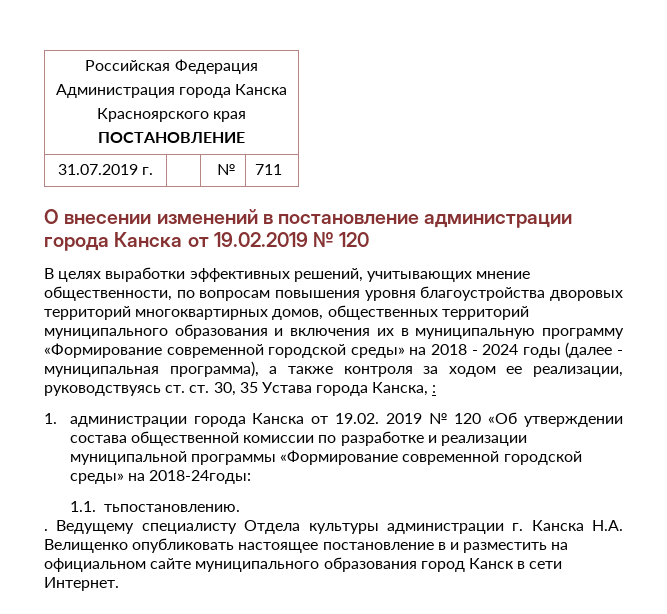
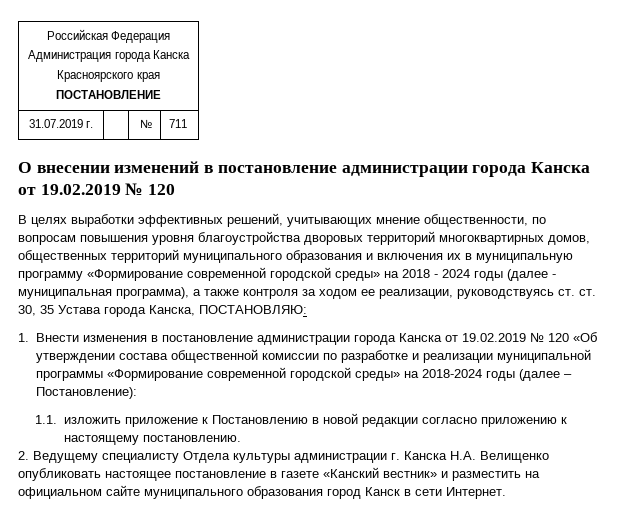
- В целях выработки эффективных решений, учитывающих мнение общественности, по вопросам повышения уровня благоустройства дворовых территорий многоквартирных домов, общественных территорий муниципального образования и включения их в муниципальную программу «Формирование современной городской среды» на 2018 - 2024 годы (далее - муниципальная программа), а также контроля за ходом ее реализации, руководствуясь ст. ст. 30, 35 Устава города Канска, :
+ В целях выработки эффективных решений, учитывающих мнение общественности, по вопросам повышения уровня благоустройства дворовых территорий многоквартирных домов, общественных территорий муниципального образования и включения их в муниципальную программу «Формирование современной городской среды» на 2018 - 2024 годы (далее - муниципальная программа), а также контроля за ходом ее реализации, руководствуясь ст. ст. 30, 35 Устава города Канска, ПОСТАНОВЛЯЮ:
- 1. администрации города Канска от 19.02. 2019 № 120 «Об утверждении состава общественной комиссии по разработке и реализации муниципальной программы «Формирование современной городской среды» на 2018-24годы:
- 1.1. тьпостановлению.
- . Ведущему специалисту Отдела культуры администрации г. Канска Н.А. Велищенко опубликовать настоящее постановление в и разместить на официальном сайте муниципального образования город Канск в сети Интернет.
+ 1. Внести изменения в постановление администрации города Канска от 19.02.2019 № 120 «Об утверждении состава общественной комиссии по разработке и реализации муниципальной программы «Формирование современной городской среды» на 2018-2024 годы (далее – Постановление):
+ 1.1. изложить приложение к Постановлению в новой редакции согласно приложению к настоящему постановлению.
+ 2. Ведущему специалисту Отдела культуры администрации г. Канска Н.А. Велищенко опубликовать настоящее постановление в газете «Канский вестник» и разместить на официальном сайте муниципального образования город Канск в сети Интернет.

